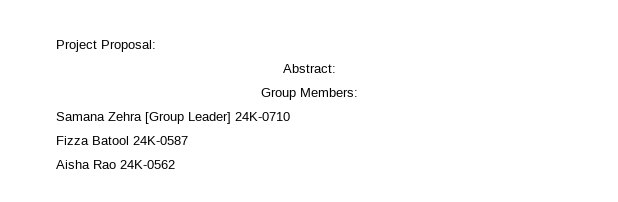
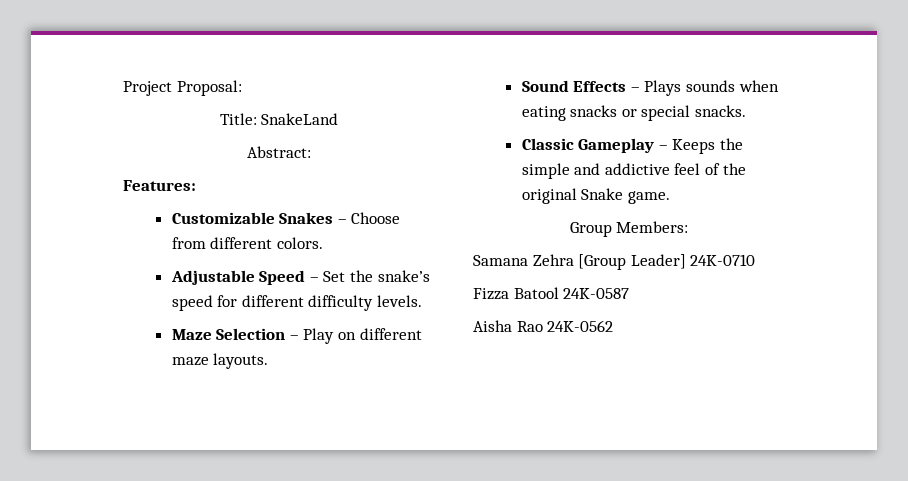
+ Title: SnakeLand
+ Features:
+ Customizable Snakes – Choose from different colors.
+ Adjustable Speed – Set the snake’s speed for different difficulty levels.
+ Maze Selection – Play on different maze layouts.
+ Sound Effects – Plays sounds when eating snacks or special snacks.
+ Classic Gameplay – Keeps the simple and addictive feel of the original Snake game.

